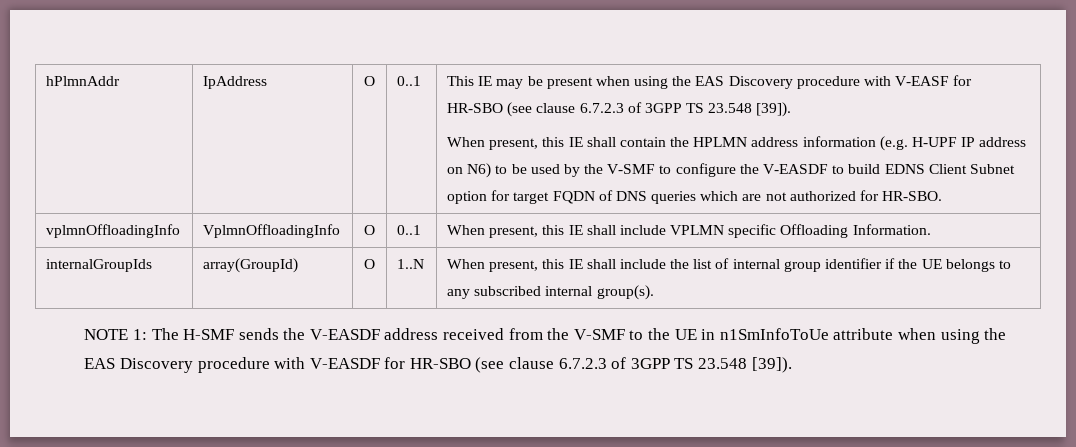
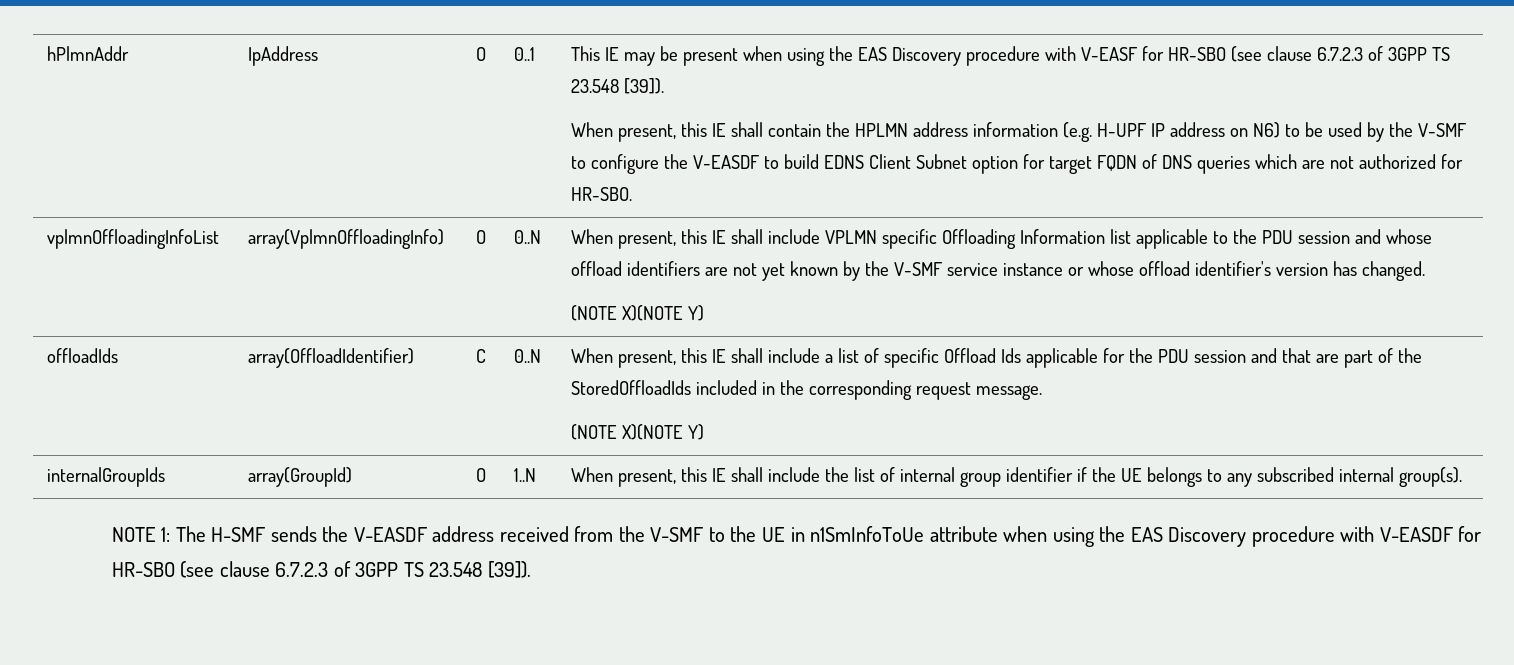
- vplmnOffloadingInfo | VplmnOffloadingInfo | O | 0..1
+ vplmnOffloadingInfoList | array(VplmnOffloadingInfo) | O | 0..N
- When present, this IE shall include VPLMN specific Offloading Information.
+ When present, this IE shall include VPLMN specific Offloading Information list applicable to the PDU session and whose offload identifiers are not yet known by the V-SMF service instance or whose offload identifier's version has changed.
+ (NOTE X)(NOTE Y)
+ offloadIds | array(OffloadIdentifier) | C | 0..N | When present, this IE shall include a list of specific Offload Ids applicable for the PDU session and that are part of the StoredOffloadIds included in the corresponding request message.
+ (NOTE X)(NOTE Y)

